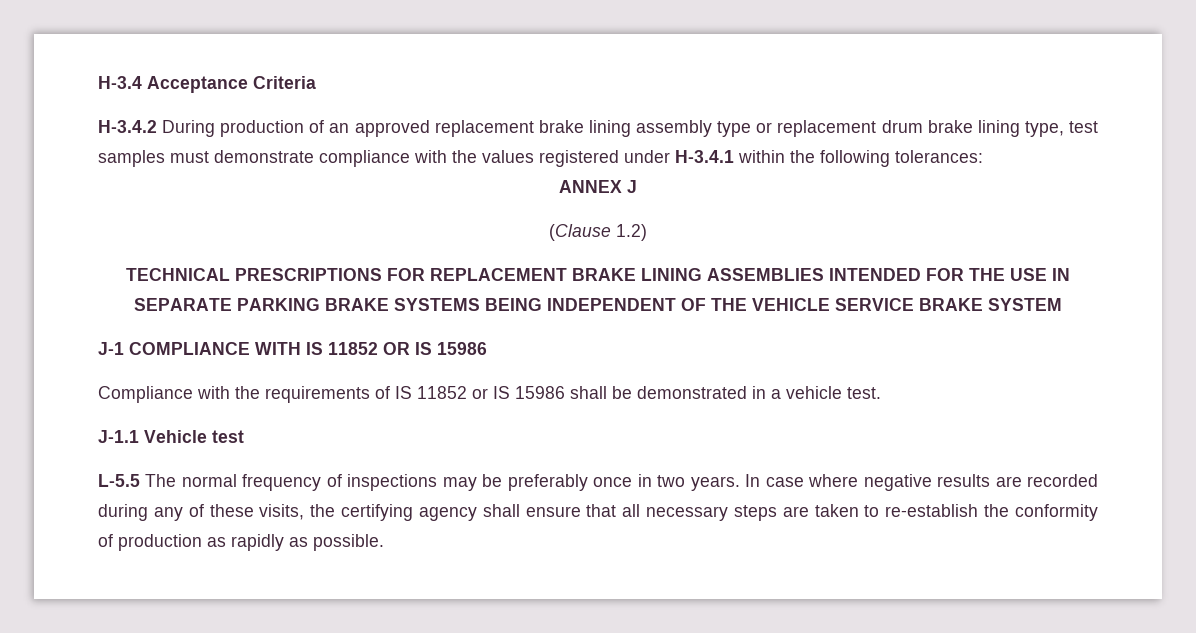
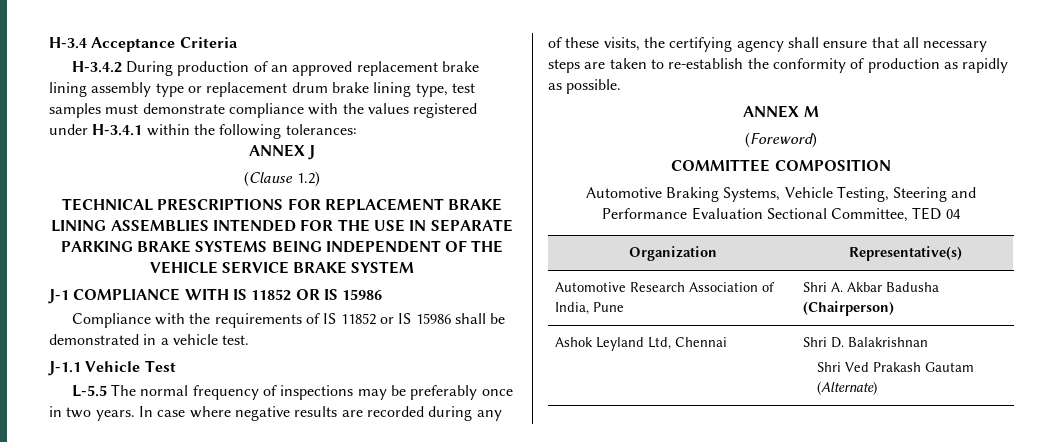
- J-1.1 Vehicle test
+ J-1.1 Vehicle Test
+ ANNEX M
+ (Foreword)
+ COMMITTEE COMPOSITION
+ Automotive Braking Systems, Vehicle Testing, Steering and Performance Evaluation Sectional Committee, TED 04
+ Organization | Representative(s)
+ Automotive Research Association of India, Pune | Shri A. Akbar Badusha (Chairperson)
+ Ashok Leyland Ltd, Chennai | Shri D. Balakrishnan
+ Shri Ved Prakash Gautam (Alternate)

